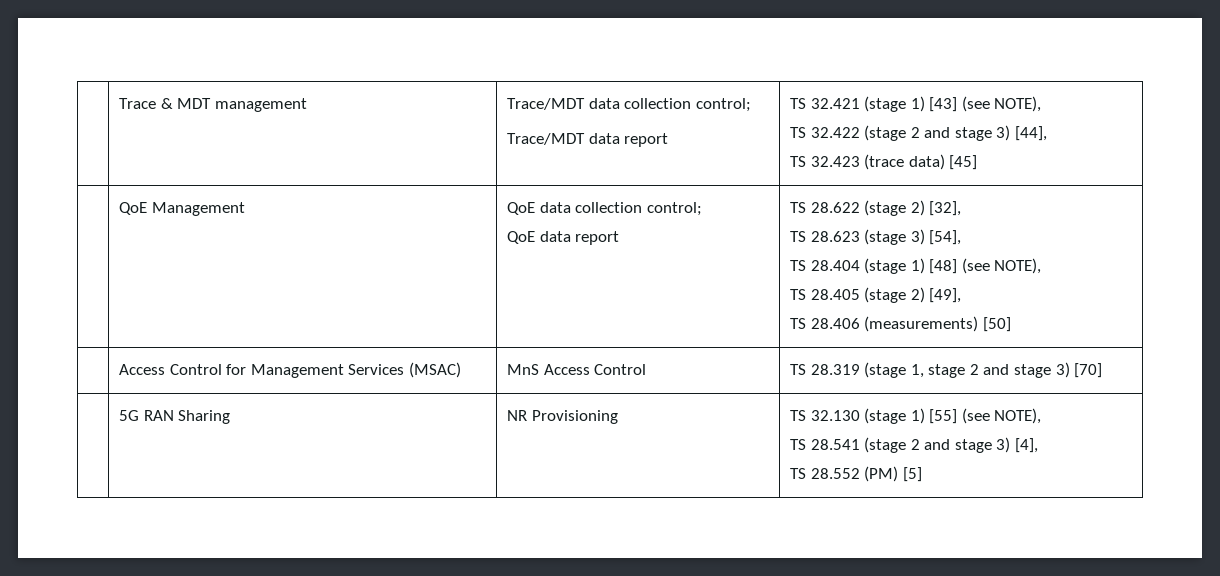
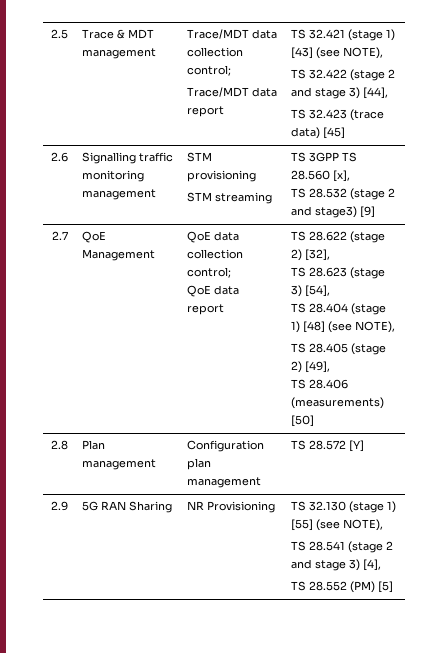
- | Trace & MDT management | Trace/MDT data collection control;
+ 2.5 | Trace & MDT management | Trace/MDT data collection control;
- | QoE Management | QoE data collection control;
+ 2.6 | Signalling traffic monitoring management | STM provisioning
+ STM streaming | TS 3GPP TS 28.560 [x],
+ TS 28.532 (stage 2 and stage3) [9]
+ 2.7 | QoE Management | QoE data collection control;
- | Access Control for Management Services (MSAC) | MnS Access Control | TS 28.319 (stage 1, stage 2 and stage 3) [70]
- | 5G RAN Sharing | NR Provisioning | TS 32.130 (stage 1) [55] (see NOTE),
+ 2.8 | Plan management | Configuration plan management | TS 28.572 [Y]
+ 2.9 | 5G RAN Sharing | NR Provisioning | TS 32.130 (stage 1) [55] (see NOTE),

